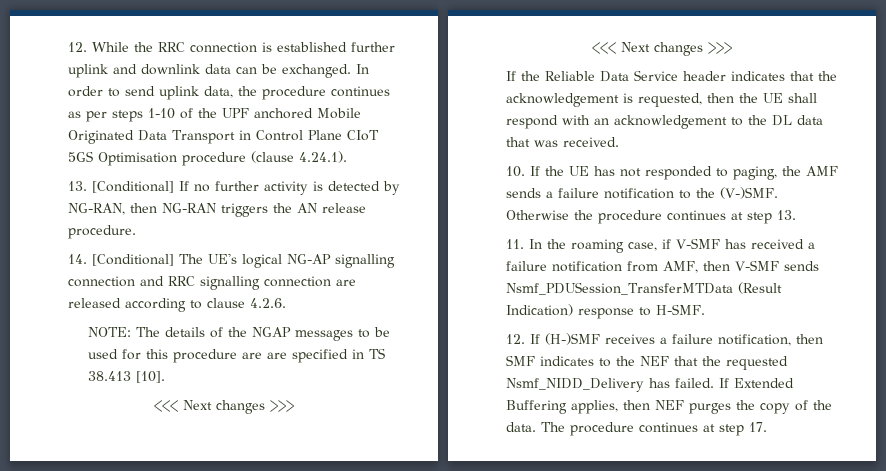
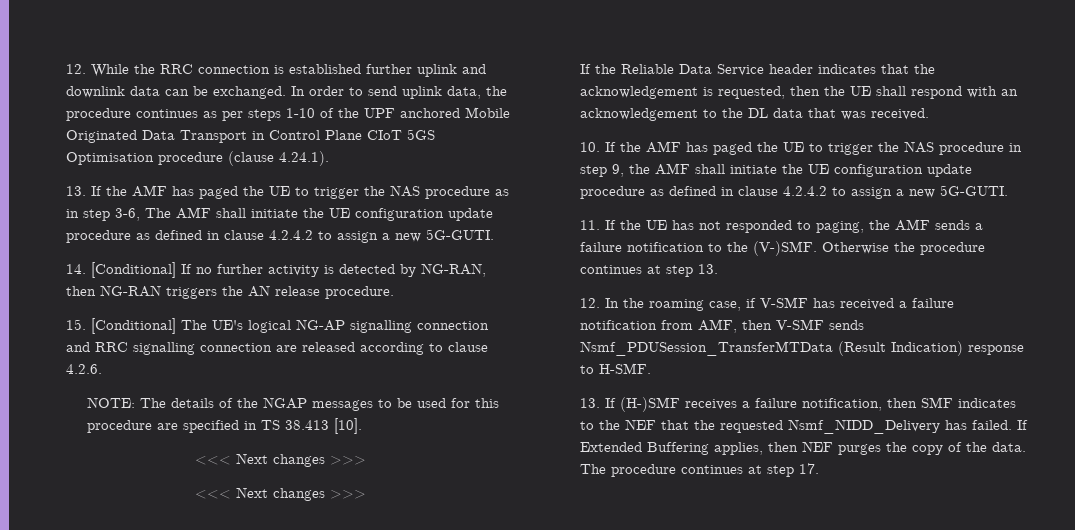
- 13. [Conditional] If no further activity is detected by NG-RAN, then NG-RAN triggers the AN release procedure.
+ 13. If the AMF has paged the UE to trigger the NAS procedure as in step 3-6, The AMF shall initiate the UE configuration update procedure as defined in clause 4.2.4.2 to assign a new 5G-GUTI.
+ 14. [Conditional] If no further activity is detected by NG-RAN, then NG-RAN triggers the AN release procedure.
- 14. [Conditional] The UE's logical NG-AP signalling connection and RRC signalling connection are released according to clause 4.2.6.
+ 15. [Conditional] The UE's logical NG-AP signalling connection and RRC signalling connection are released according to clause 4.2.6.
- NOTE: The details of the NGAP messages to be used for this procedure are are specified in TS 38.413 [10].
+ NOTE: The details of the NGAP messages to be used for this procedure are specified in TS 38.413 [10].
- 10. If the UE has not responded to paging, the AMF sends a failure notification to the (V-)SMF.
+ 10. If the AMF has paged the UE to trigger the NAS procedure in step 9, the AMF shall initiate the UE configuration update procedure as defined in clause 4.2.4.2 to assign a new 5G-GUTI.
+ 11. If the UE has not responded to paging, the AMF sends a failure notification to the (V-)SMF.
- 11. In the roaming case, if V-SMF has received a failure notification from AMF, then V-SMF sends Nsmf_PDUSession_TransferMTData (Result Indication) response to H-SMF.
+ 12. In the roaming case, if V-SMF has received a failure notification from AMF, then V-SMF sends Nsmf_PDUSession_TransferMTData (Result Indication) response to H-SMF.
- 12. If (H-)SMF receives a failure notification, then SMF indicates to the NEF that the requested Nsmf_NIDD_Delivery has failed.
+ 13. If (H-)SMF receives a failure notification, then SMF indicates to the NEF that the requested Nsmf_NIDD_Delivery has failed.

